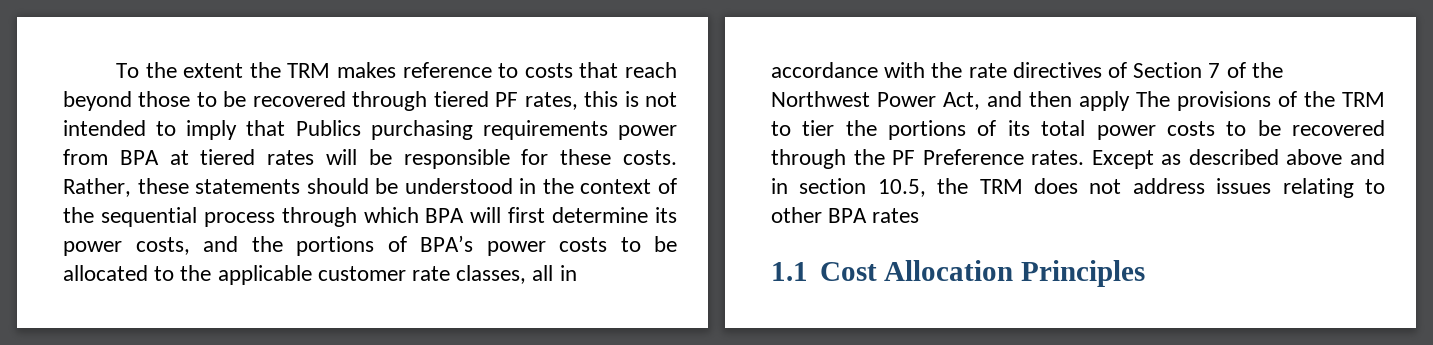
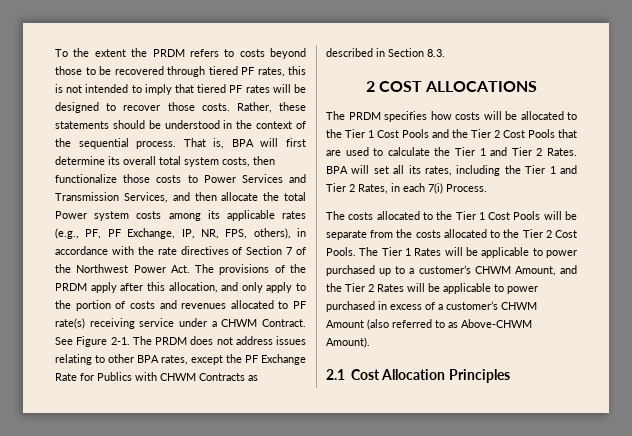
- To the extent the TRM makes reference to costs that reach beyond those to be recovered through tiered PF rates, this is not intended to imply that Publics purchasing requirements power from BPA at tiered rates will be responsible for these costs.
+ To the extent the PRDM refers to costs beyond those to be recovered through tiered PF rates, this is not intended to imply that tiered PF rates will be designed to recover those costs.
- Rather, these statements should be understood in the context of the sequential process through which BPA will first determine its power costs, and the portions of BPA’s power costs to be allocated to the applicable customer rate classes, all in accordance with the rate directives of Section 7 of the Northwest Power Act, and then apply The provisions of the TRM to tier the portions of its total power costs to be recovered through the PF Preference rates. Except as described above and in section 10.5, the TRM does not address issues relating to other BPA rates
- 1.1 Cost Allocation Principles
+ Rather, these statements should be understood in the context of the sequential process. That is, BPA will first determine its overall total system costs, then functionalize those costs to Power Services and Transmission Services, and then allocate the total Power system costs among its applicable rates (e.g., PF, PF Exchange, IP, NR, FPS, others), in accordance with the rate directives of Section 7 of the Northwest Power Act. The provisions of the PRDM apply after this allocation, and only apply to the portion of costs and revenues allocated to PF rate(s) receiving service under a CHWM Contract. See Figure 2-1. The PRDM does not address issues relating to other BPA rates, except the PF Exchange Rate for Publics with CHWM Contracts as described in Section 8.3.
+ 2 COST ALLOCATIONS
+ The PRDM specifies how costs will be allocated to the Tier 1 Cost Pools and the Tier 2 Cost Pools that are used to calculate the Tier 1 and Tier 2 Rates. BPA will set all its rates, including the Tier 1 and Tier 2 Rates, in each 7(i) Process.
+ The costs allocated to the Tier 1 Cost Pools will be separate from the costs allocated to the Tier 2 Cost Pools. The Tier 1 Rates will be applicable to power purchased up to a customer’s CHWM Amount, and the Tier 2 Rates will be applicable to power purchased in excess of a customer’s CHWM Amount (also referred to as Above-CHWM Amount).
+ 2.1 Cost Allocation Principles

